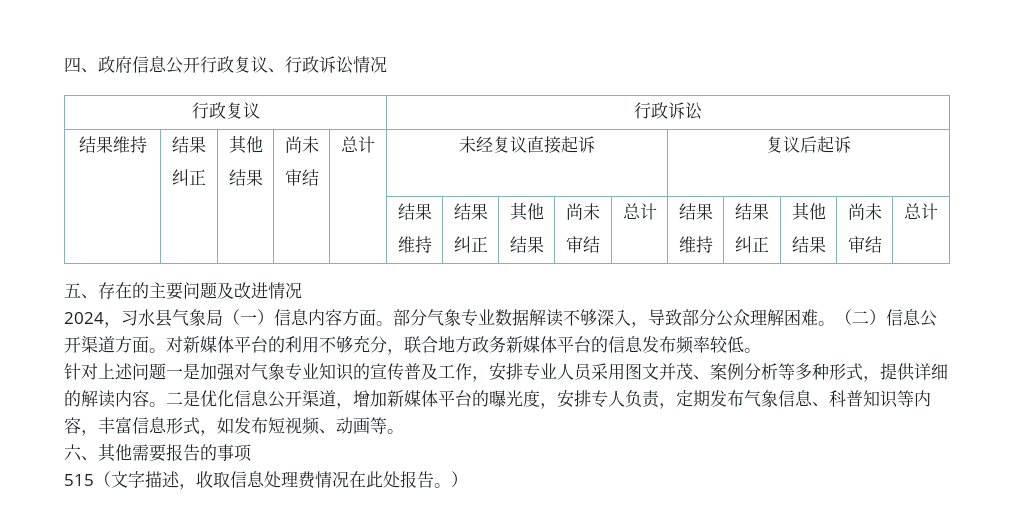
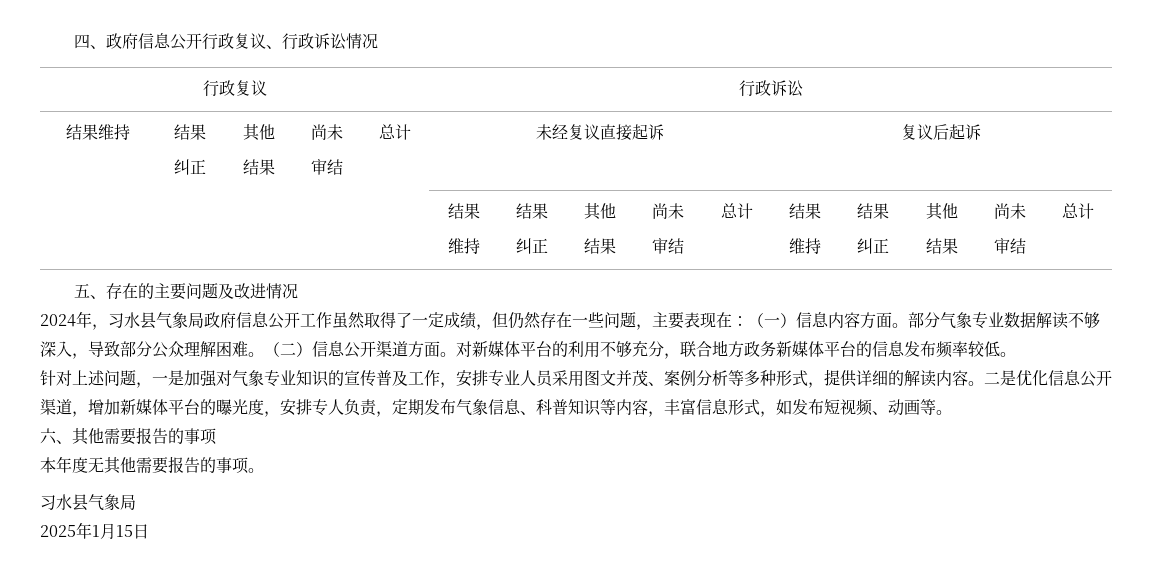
- 2024，习水县气象局（一）信息内容方面。
+ 2024年，习水县气象局政府信息公开工作虽然取得了一定成绩，但仍然存在一些问题，主要表现在：（一）信息内容方面。
- 针对上述问题一是加强对气象专业知识的宣传普及工作，安排专业人员采用图文并茂、案例分析等多种形式，提供详细的解读内容。
+ 针对上述问题，一是加强对气象专业知识的宣传普及工作，安排专业人员采用图文并茂、案例分析等多种形式，提供详细的解读内容。
- 515（文字描述，收取信息处理费情况在此处报告。）
+ 本年度无其他需要报告的事项。
+ 习水县气象局
+ 2025年1月15日

